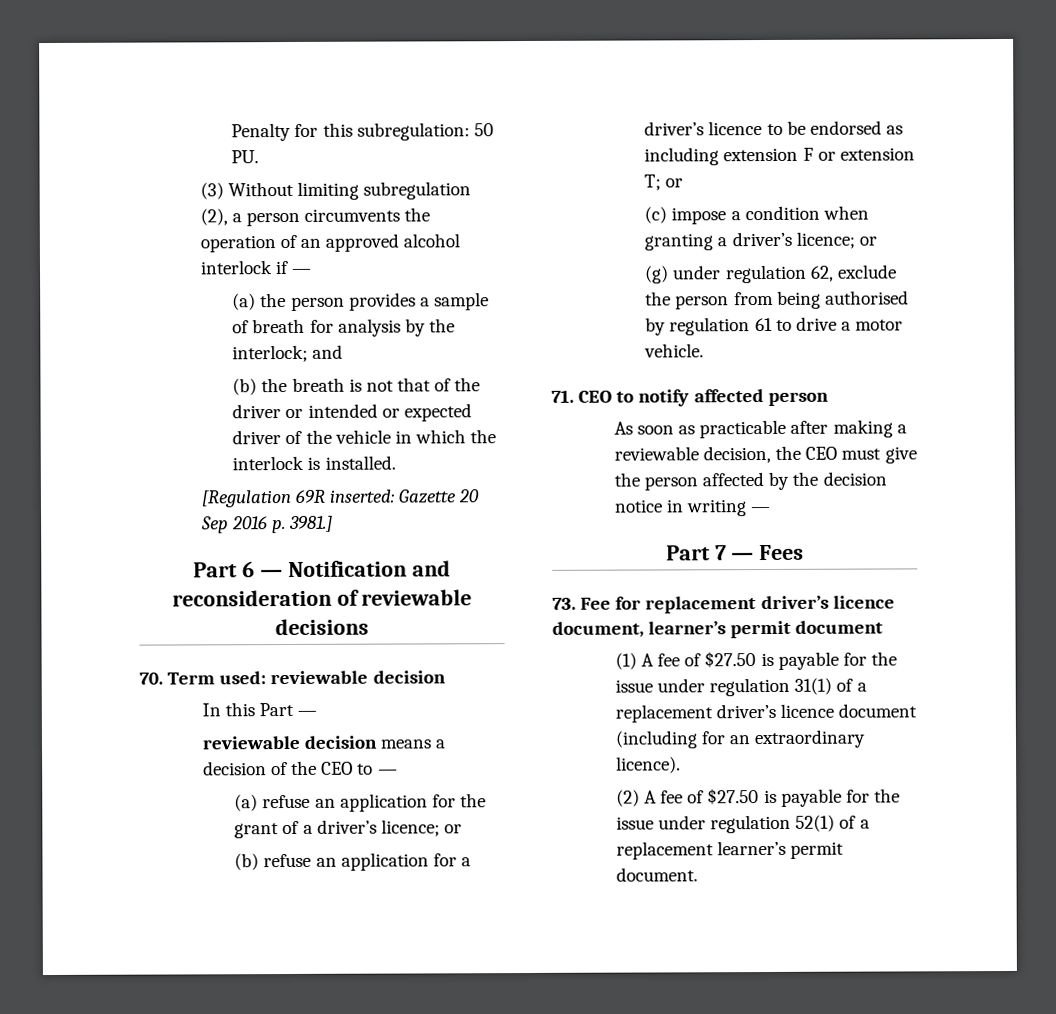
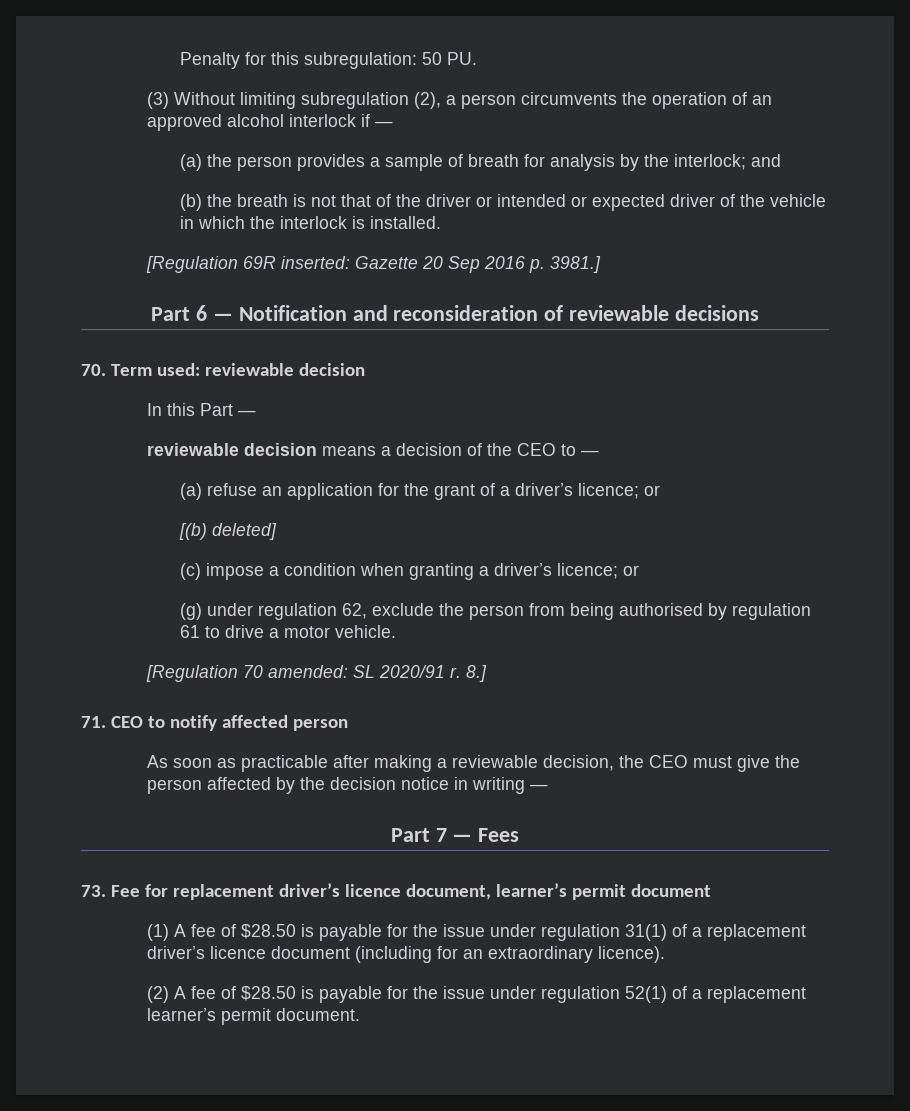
- (b) refuse an application for a driver’s licence to be endorsed as including extension F or extension T; or
+ [(b) deleted]
+ [Regulation 70 amended: SL 2020/91 r. 8.]
- (1) A fee of $27.50 is payable for the issue under regulation 31(1) of a replacement driver’s licence document (including for an extraordinary licence).
+ (1) A fee of $28.50 is payable for the issue under regulation 31(1) of a replacement driver’s licence document (including for an extraordinary licence).
- (2) A fee of $27.50 is payable for the issue under regulation 52(1) of a replacement learner’s permit document.
+ (2) A fee of $28.50 is payable for the issue under regulation 52(1) of a replacement learner’s permit document.

